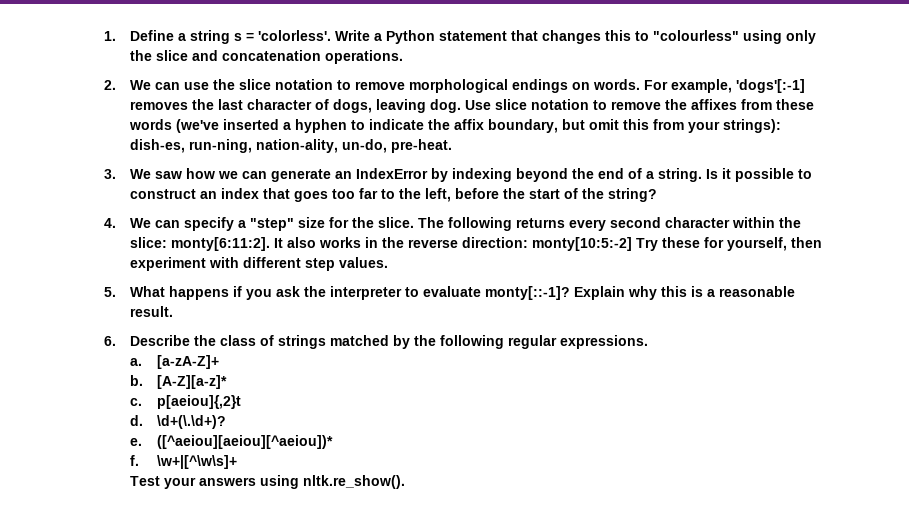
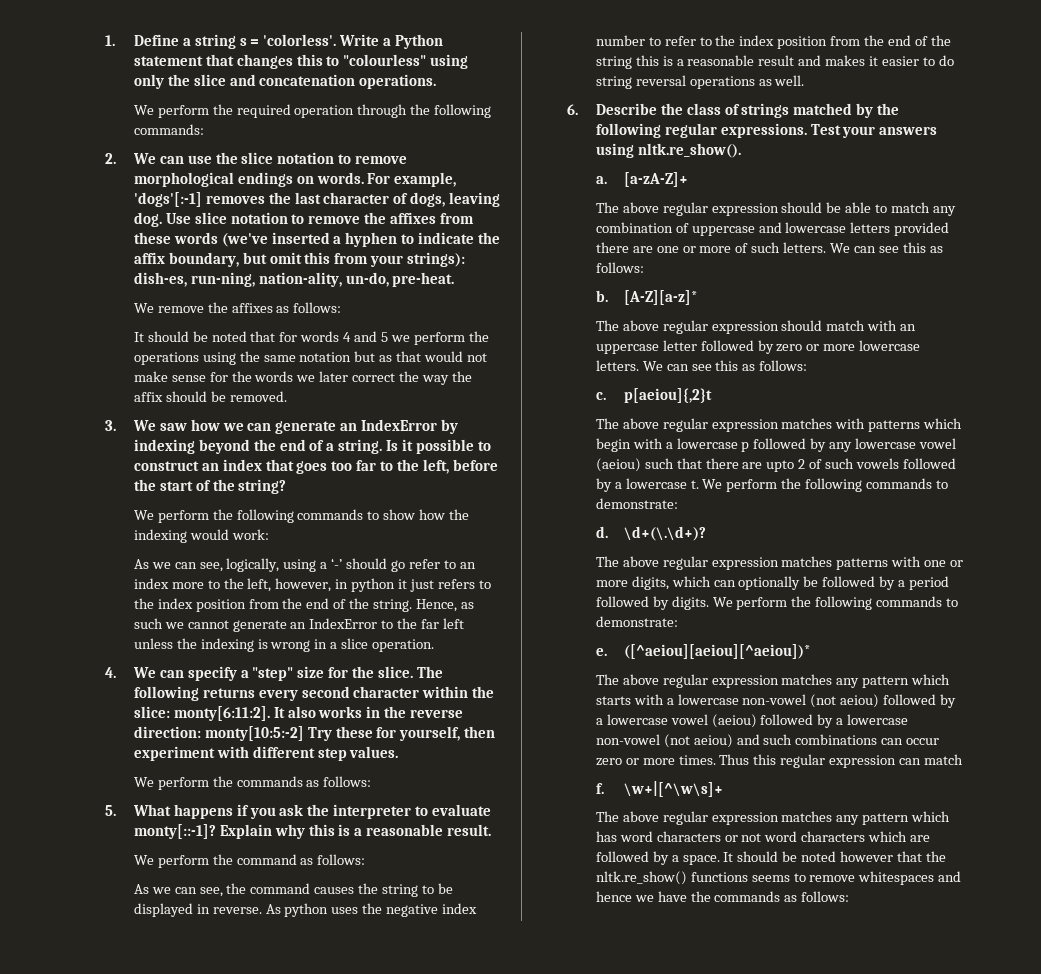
+ We perform the required operation through the following commands:
+ We remove the affixes as follows:
+ It should be noted that for words 4 and 5 we perform the operations using the same notation but as that would not make sense for the words we later correct the way the affix should be removed.
+ We perform the following commands to show how the indexing would work:
+ As we can see, logically, using a ‘-’ should go refer to an index more to the left, however, in python it just refers to the index position from the end of the string. Hence, as such we cannot generate an IndexError to the far left unless the indexing is wrong in a slice operation.
+ We perform the commands as follows:
+ We perform the command as follows:
+ As we can see, the command causes the string to be displayed in reverse. As python uses the negative index number to refer to the index position from the end of the string this is a reasonable result and makes it easier to do string reversal operations as well.
- 6. Describe the class of strings matched by the following regular expressions.
- a. [a-zA-Z]+
- b. [A-Z][a-z]*
- c. p[aeiou]{,2}t
- d. \d+(\.\d+)?
- e. ([^aeiou][aeiou][^aeiou])*
- f. \w+|[^\w\s]+
- Test your answers using nltk.re_show().
+ 6. Describe the class of strings matched by the following regular expressions. Test your answers using nltk.re_show().
+ a. [a-zA-Z]+
+ The above regular expression should be able to match any combination of uppercase and lowercase letters provided there are one or more of such letters. We can see this as follows:
+ b. [A-Z][a-z]*
+ The above regular expression should match with an uppercase letter followed by zero or more lowercase letters. We can see this as follows:
+ c. p[aeiou]{,2}t
+ The above regular expression matches with patterns which begin with a lowercase p followed by any lowercase vowel (aeiou) such that there are upto 2 of such vowels followed by a lowercase t. We perform the following commands to demonstrate:
+ d. \d+(\.\d+)?
+ The above regular expression matches patterns with one or more digits, which can optionally be followed by a period followed by digits. We perform the following commands to demonstrate:
+ e. ([^aeiou][aeiou][^aeiou])*
+ The above regular expression matches any pattern which starts with a lowercase non-vowel (not aeiou) followed by a lowercase vowel (aeiou) followed by a lowercase non-vowel (not aeiou) and such combinations can occur zero or more times. Thus this regular expression can match
+ f. \w+|[^\w\s]+
+ The above regular expression matches any pattern which has word characters or not word characters which are followed by a space. It should be noted however that the nltk.re_show() functions seems to remove whitespaces and hence we have the commands as follows:

